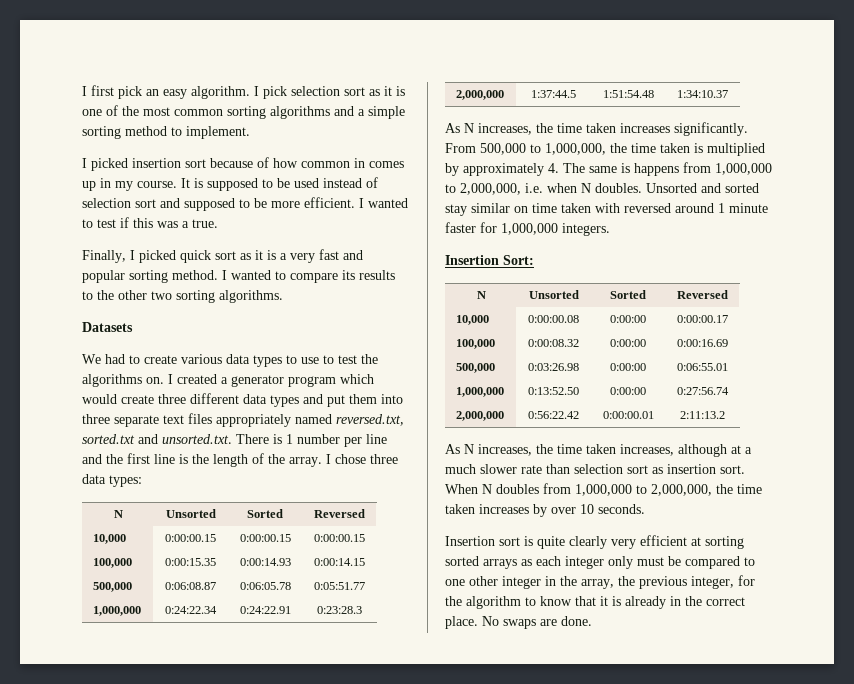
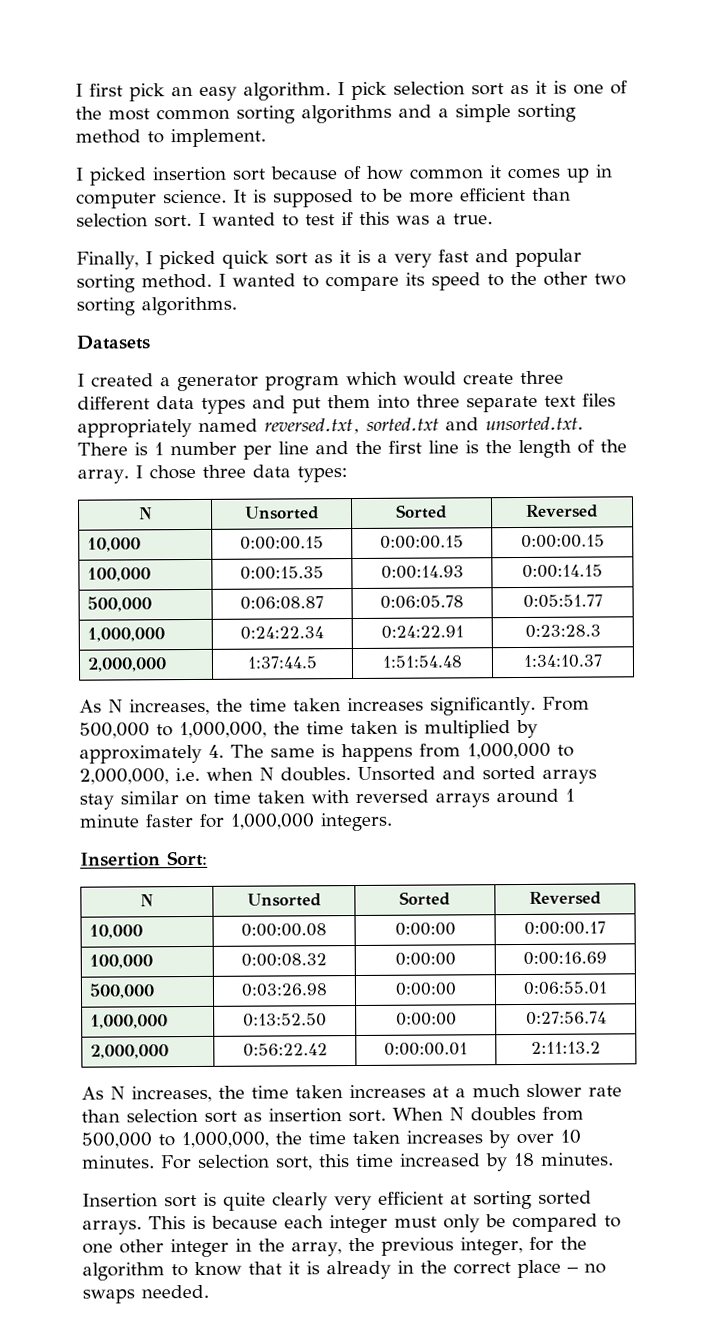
- I picked insertion sort because of how common in comes up in my course.
+ I picked insertion sort because of how common it comes up in computer science.
- It is supposed to be used instead of selection sort and supposed to be more efficient.
+ It is supposed to be more efficient than selection sort.
- I wanted to compare its results to the other two sorting algorithms.
+ I wanted to compare its speed to the other two sorting algorithms.
- We had to create various data types to use to test the algorithms on.
- Unsorted and sorted stay similar on time taken with reversed around 1 minute faster for 1,000,000 integers.
+ Unsorted and sorted arrays stay similar on time taken with reversed arrays around 1 minute faster for 1,000,000 integers.
- As N increases, the time taken increases, although at a much slower rate than selection sort as insertion sort.
+ As N increases, the time taken increases at a much slower rate than selection sort as insertion sort.
- When N doubles from 1,000,000 to 2,000,000, the time taken increases by over 10 seconds.
+ When N doubles from 500,000 to 1,000,000, the time taken increases by over 10 minutes. For selection sort, this time increased by 18 minutes.
- Insertion sort is quite clearly very efficient at sorting sorted arrays as each integer only must be compared to one other integer in the array, the previous integer, for the algorithm to know that it is already in the correct place. No swaps are done.
+ Insertion sort is quite clearly very efficient at sorting sorted arrays. This is because each integer must only be compared to one other integer in the array, the previous integer, for the algorithm to know that it is already in the correct place – no swaps needed.

